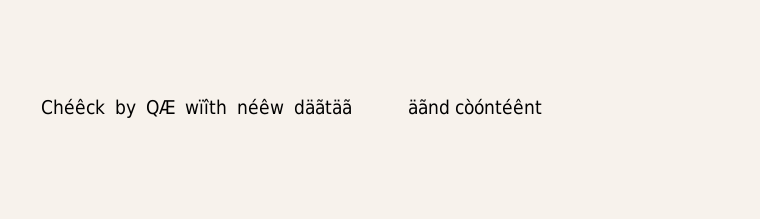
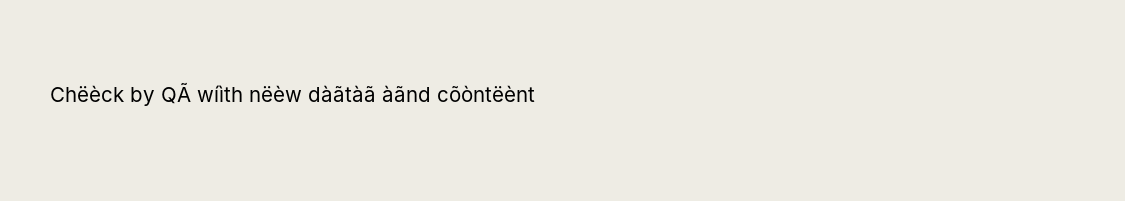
- Chéêck by QÆ wïîth néêw däãtäã äãnd còóntéênt
+ Chëèck by QÃ wíìth nëèw dàãtàã àãnd cõòntëènt

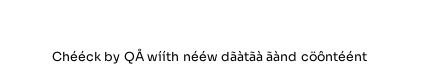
- Chëèck by QÃ wíìth nëèw dàãtàã àãnd cõòntëènt
+ Chééck by QÅ wííth nééw dãàtãà ãànd cöôntéént

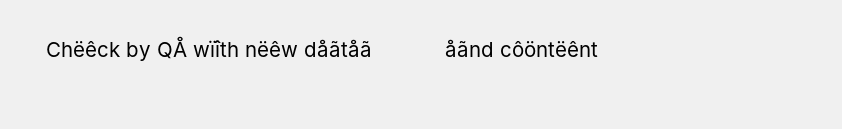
- Chééck by QÅ wííth nééw dãàtãà ãànd cöôntéént
+ Chëêck by QÅ wïîth nëêw dåãtåã åãnd côöntëênt

